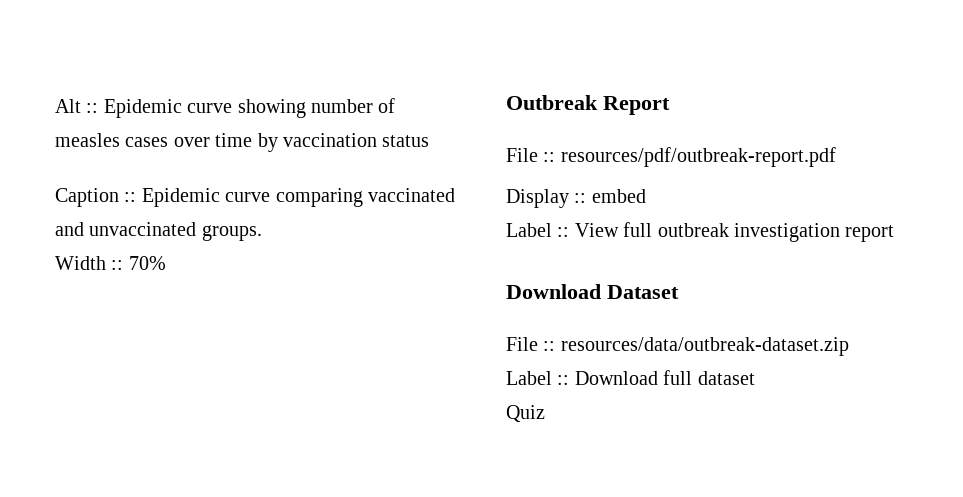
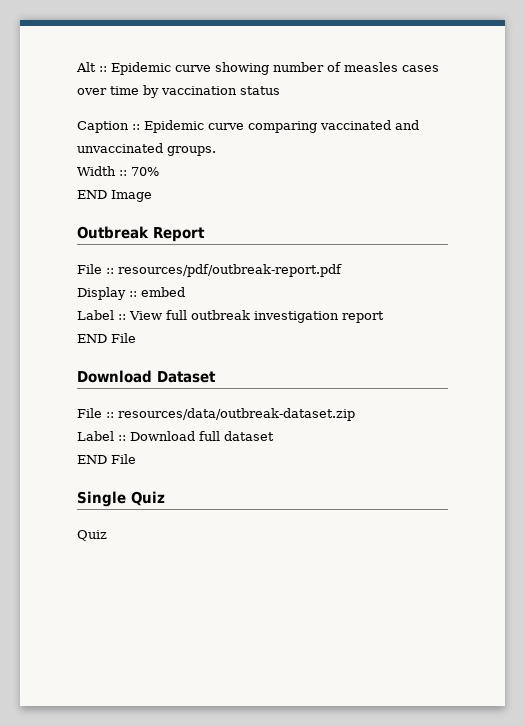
+ END Image
  Label :: View full outbreak investigation report
+ END File
  Label :: Download full dataset
+ END File
+ Single Quiz

